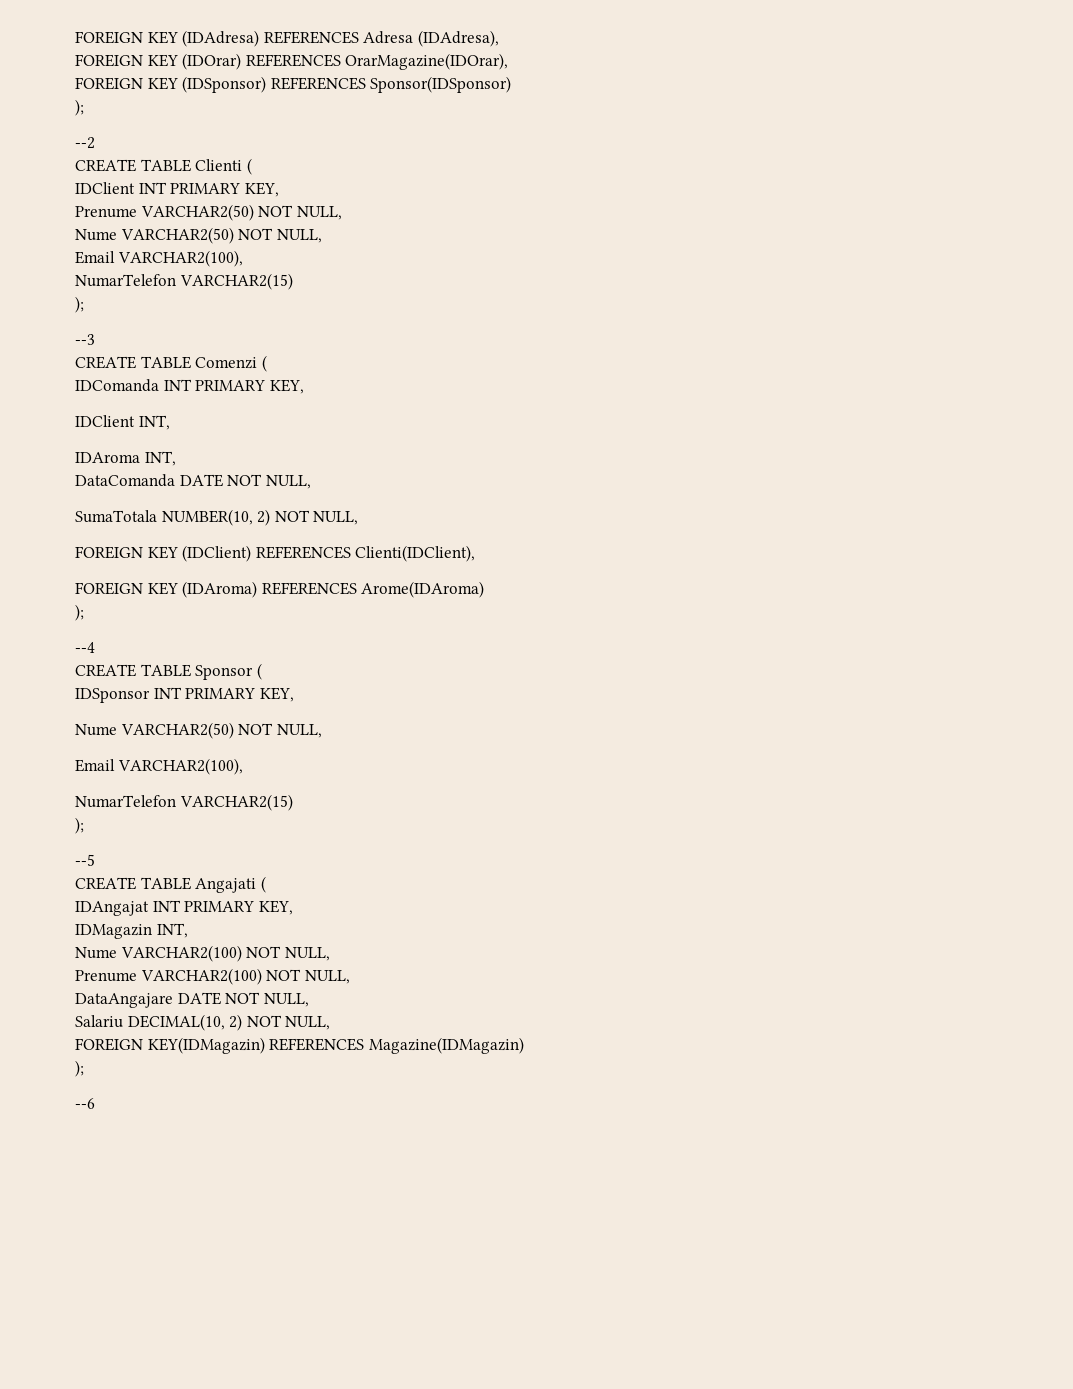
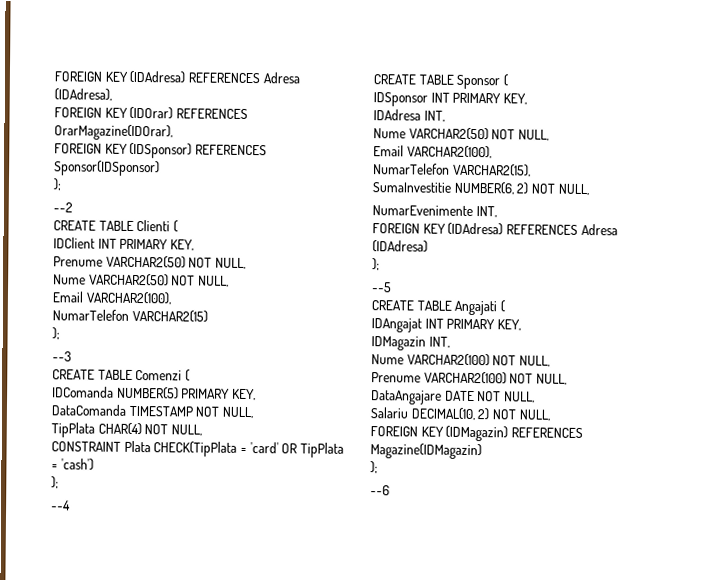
- IDComanda INT PRIMARY KEY,
- IDClient INT,
- IDAroma INT,
+ IDComanda NUMBER(5) PRIMARY KEY,
- DataComanda DATE NOT NULL,
- SumaTotala NUMBER(10, 2) NOT NULL,
- FOREIGN KEY (IDClient) REFERENCES Clienti(IDClient),
- FOREIGN KEY (IDAroma) REFERENCES Arome(IDAroma)
+ DataComanda TIMESTAMP NOT NULL,
+ TipPlata CHAR(4) NOT NULL,
+ CONSTRAINT Plata CHECK(TipPlata = 'card' OR TipPlata = 'cash')
  IDSponsor INT PRIMARY KEY,
+ IDAdresa INT,
  Nume VARCHAR2(50) NOT NULL,
  Email VARCHAR2(100),
- NumarTelefon VARCHAR2(15)
+ NumarTelefon VARCHAR2(15),
+ SumaInvestitie NUMBER(6, 2) NOT NULL,
+ NumarEvenimente INT,
+ FOREIGN KEY (IDAdresa) REFERENCES Adresa (IDAdresa)
- FOREIGN KEY(IDMagazin) REFERENCES Magazine(IDMagazin)
+ FOREIGN KEY (IDMagazin) REFERENCES Magazine(IDMagazin)

